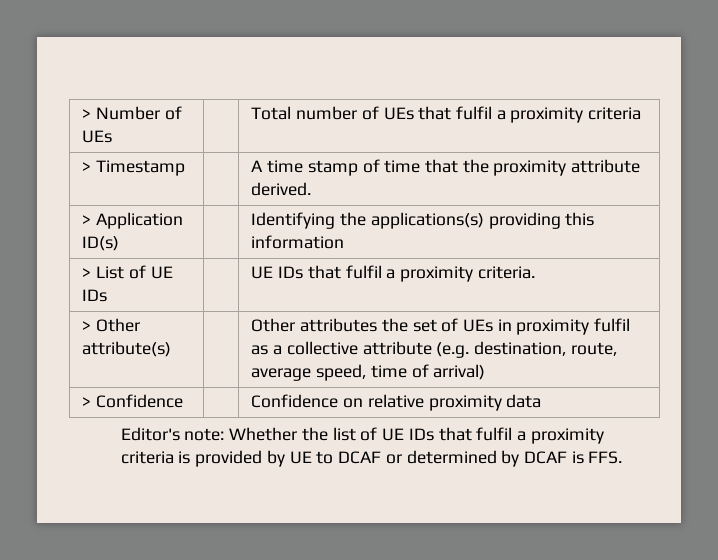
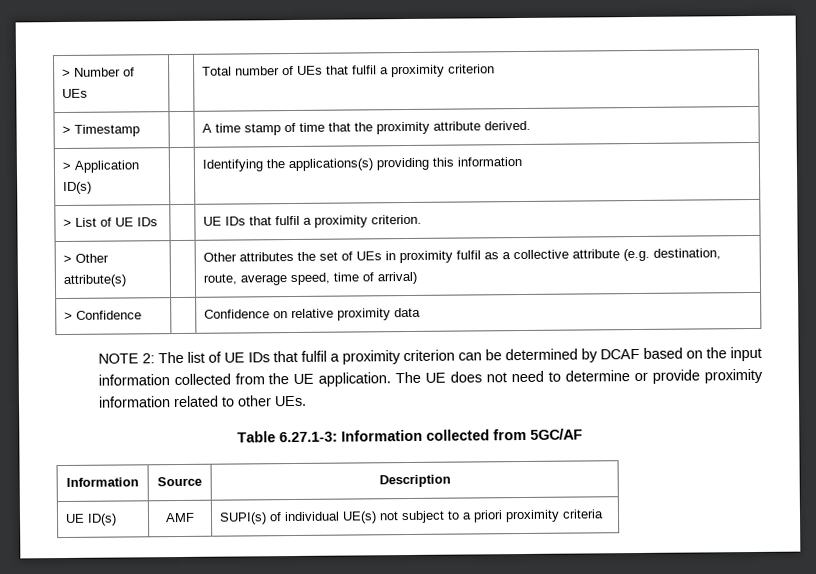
- > Number of UEs | | Total number of UEs that fulfil a proximity criteria
+ > Number of UEs | | Total number of UEs that fulfil a proximity criterion
- > List of UE IDs | | UE IDs that fulfil a proximity criteria.
+ > List of UE IDs | | UE IDs that fulfil a proximity criterion.
- Editor's note: Whether the list of UE IDs that fulfil a proximity criteria is provided by UE to DCAF or determined by DCAF is FFS.
+ NOTE 2: The list of UE IDs that fulfil a proximity criterion can be determined by DCAF based on the input information collected from the UE application. The UE does not need to determine or provide proximity information related to other UEs.
+ Table 6.27.1-3: Information collected from 5GC/AF
+ Information | Source | Description
+ UE ID(s) | AMF | SUPI(s) of individual UE(s) not subject to a priori proximity criteria

